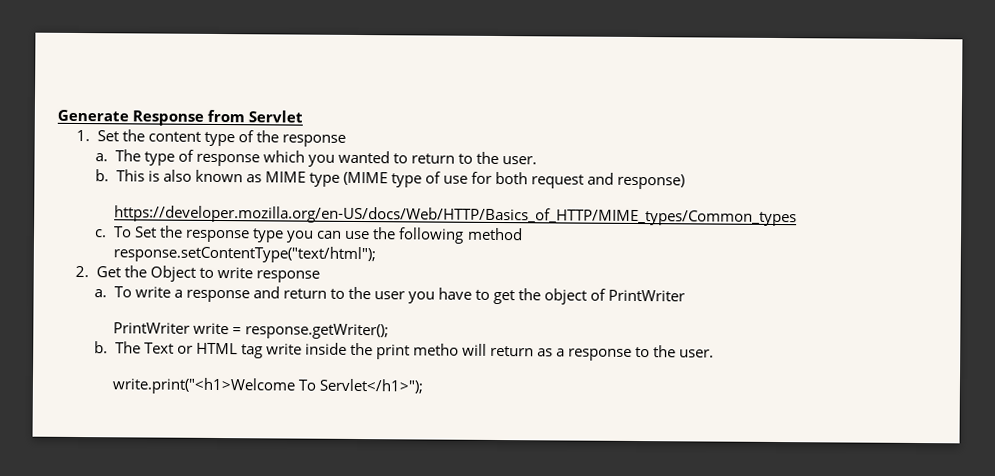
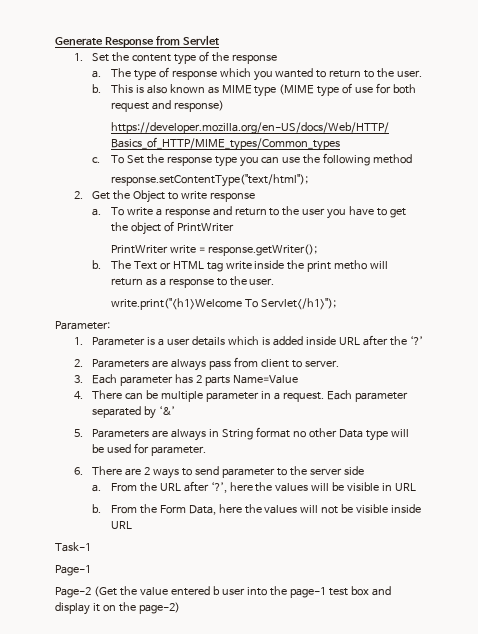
+ Parameter:
+ 1. Parameter is a user details which is added inside URL after the ‘?’
+ 2. Parameters are always pass from client to server.
+ 3. Each parameter has 2 parts Name=Value
+ 4. There can be multiple parameter in a request. Each parameter separated by ‘&’
+ 5. Parameters are always in String format no other Data type will be used for parameter.
+ 6. There are 2 ways to send parameter to the server side
+ a. From the URL after ‘?’, here the values will be visible in URL
+ b. From the Form Data, here the values will not be visible inside URL
+ Task-1
+ Page-1
+ Page-2 (Get the value entered b user into the page-1 test box and display it on the page-2)

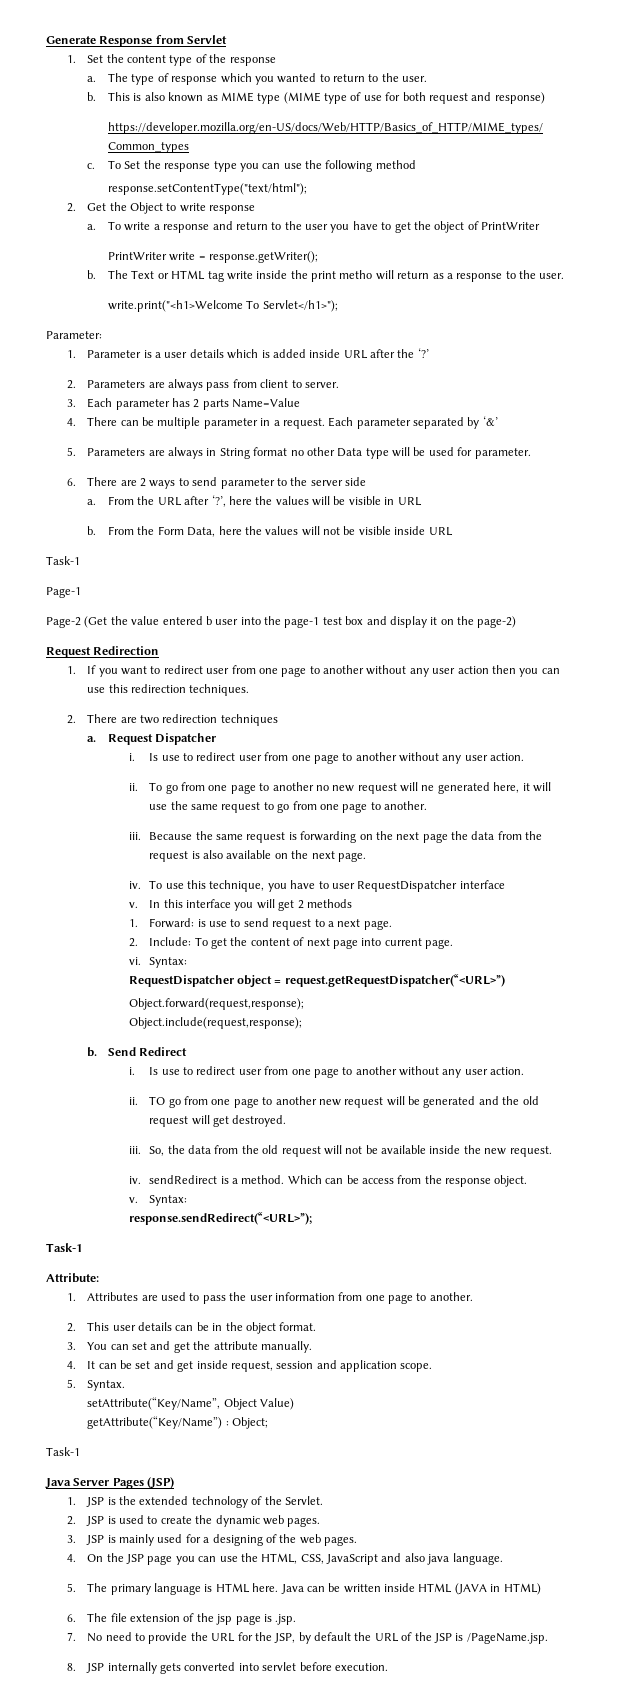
+ Request Redirection
+ 1. If you want to redirect user from one page to another without any user action then you can use this redirection techniques.
+ 2. There are two redirection techniques
+ a. Request Dispatcher
+ i. Is use to redirect user from one page to another without any user action.
+ ii. To go from one page to another no new request will ne generated here, it will use the same request to go from one page to another.
+ iii. Because the same request is forwarding on the next page the data from the request is also available on the next page.
+ iv. To use this technique, you have to user RequestDispatcher interface
+ v. In this interface you will get 2 methods
+ 1. Forward: is use to send request to a next page.
+ 2. Include: To get the content of next page into current page.
+ vi. Syntax:
+ RequestDispatcher object = request.getRequestDispatcher(“<URL>”)
+ Object.forward(request,response);
+ Object.include(request,response);
+ b. Send Redirect
+ i. Is use to redirect user from one page to another without any user action.
+ ii. TO go from one page to another new request will be generated and the old request will get destroyed.
+ iii. So, the data from the old request will not be available inside the new request.
+ iv. sendRedirect is a method. Which can be access from the response object.
+ v. Syntax:
+ response.sendRedirect(“<URL>”);
+ Task-1
+ Attribute:
+ 1. Attributes are used to pass the user information from one page to another.
+ 2. This user details can be in the object format.
+ 3. You can set and get the attribute manually.
+ 4. It can be set and get inside request, session and application scope.
+ 5. Syntax.
+ setAttribute(“Key/Name”, Object Value)
+ getAttribute(“Key/Name”) : Object;
+ Task-1
+ Java Server Pages (JSP)
+ 1. JSP is the extended technology of the Servlet.
+ 2. JSP is used to create the dynamic web pages.
+ 3. JSP is mainly used for a designing of the web pages.
+ 4. On the JSP page you can use the HTML, CSS, JavaScript and also java language.
+ 5. The primary language is HTML here. Java can be written inside HTML (JAVA in HTML)
+ 6. The file extension of the jsp page is .jsp.
+ 7. No need to provide the URL for the JSP, by default the URL of the JSP is /PageName.jsp.
+ 8. JSP internally gets converted into servlet before execution.

